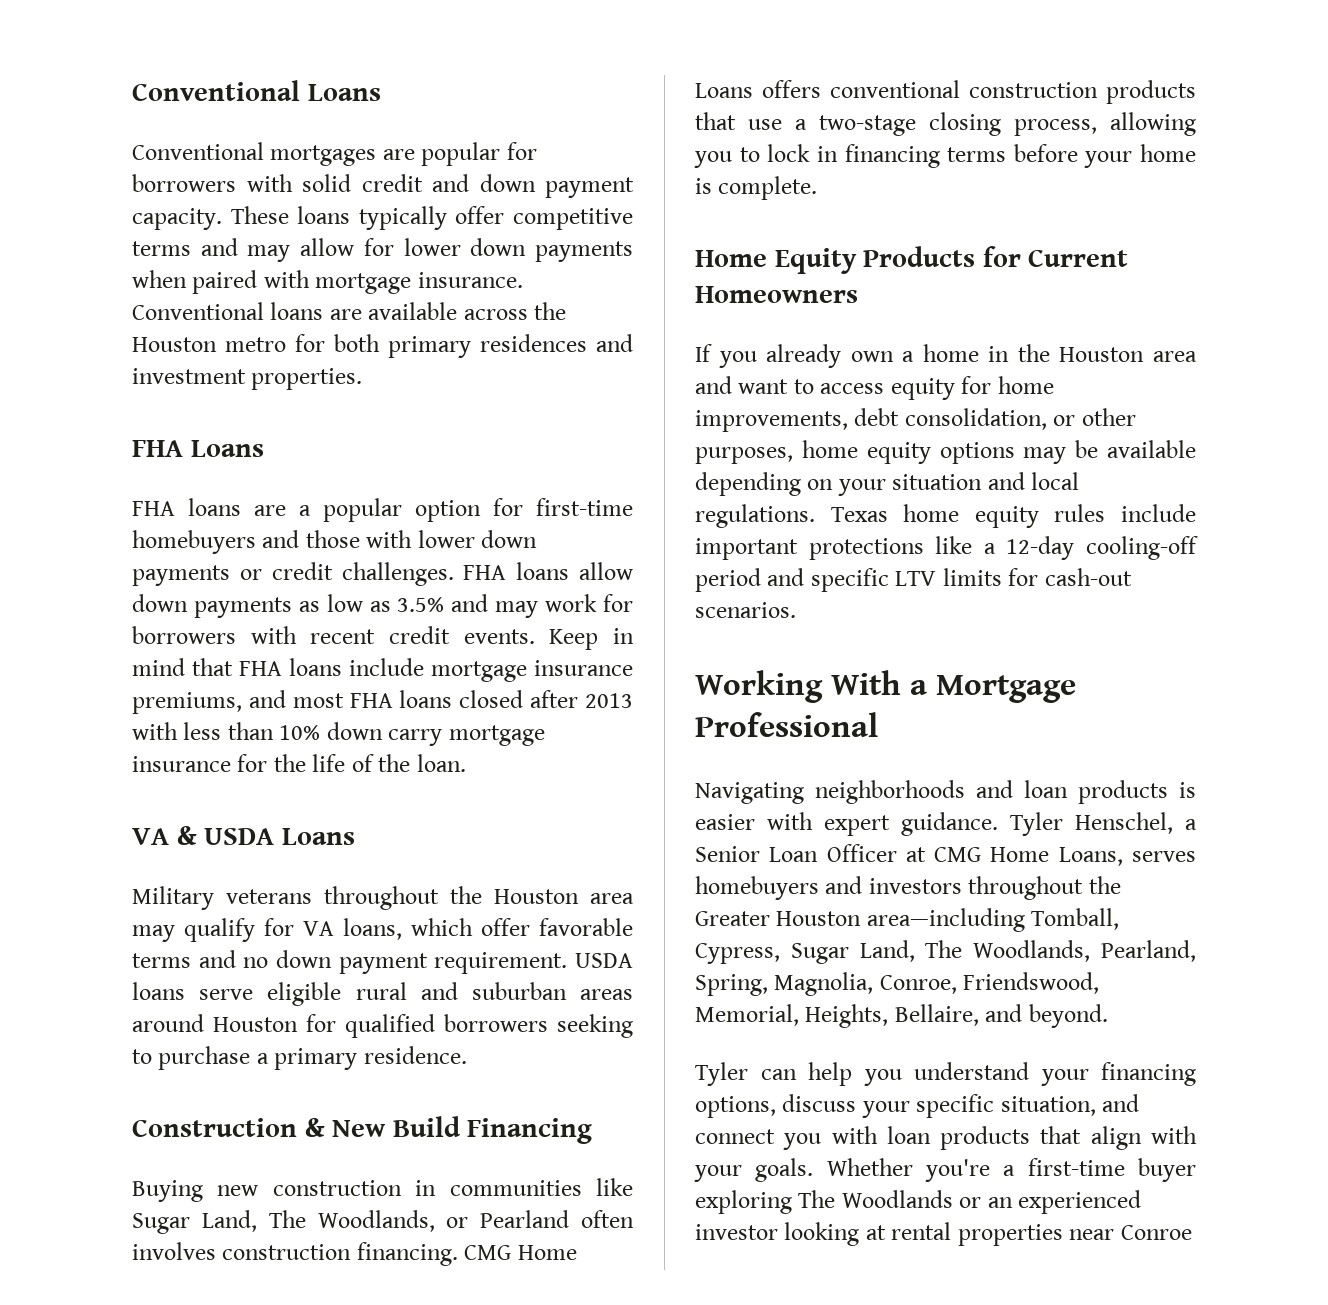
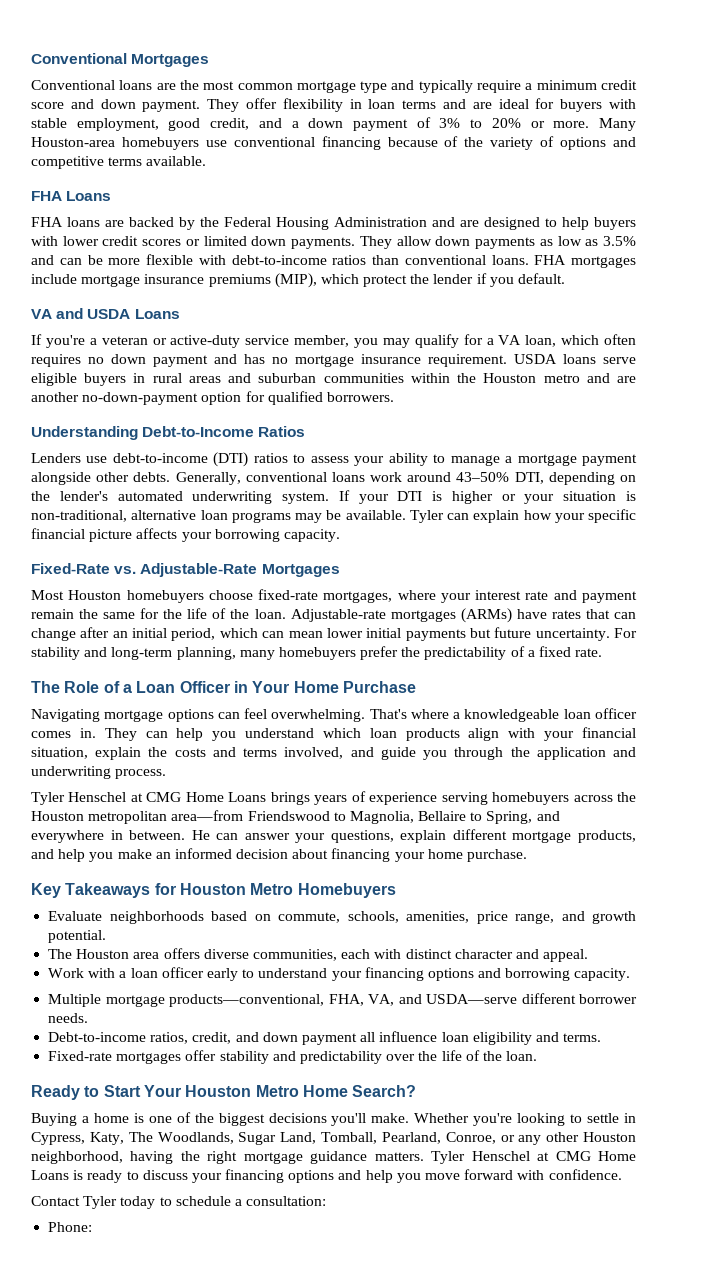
- Conventional Loans
- Conventional mortgages are popular for borrowers with solid credit and down payment capacity. These loans typically offer competitive terms and may allow for lower down payments when paired with mortgage insurance. Conventional loans are available across the Houston metro for both primary residences and investment properties.
+ Conventional Mortgages
+ Conventional loans are the most common mortgage type and typically require a minimum credit score and down payment. They offer flexibility in loan terms and are ideal for buyers with stable employment, good credit, and a down payment of 3% to 20% or more. Many Houston-area homebuyers use conventional financing because of the variety of options and competitive terms available.
- FHA loans are a popular option for first-time homebuyers and those with lower down payments or credit challenges. FHA loans allow down payments as low as 3.5% and may work for borrowers with recent credit events. Keep in mind that FHA loans include mortgage insurance premiums, and most FHA loans closed after 2013 with less than 10% down carry mortgage insurance for the life of the loan.
- VA & USDA Loans
- Military veterans throughout the Houston area may qualify for VA loans, which offer favorable terms and no down payment requirement. USDA loans serve eligible rural and suburban areas around Houston for qualified borrowers seeking to purchase a primary residence.
- Construction & New Build Financing
- Buying new construction in communities like Sugar Land, The Woodlands, or Pearland often involves construction financing. CMG Home Loans offers conventional construction products that use a two-stage closing process, allowing you to lock in financing terms before your home is complete.
- Home Equity Products for Current Homeowners
- If you already own a home in the Houston area and want to access equity for home improvements, debt consolidation, or other purposes, home equity options may be available depending on your situation and local regulations. Texas home equity rules include important protections like a 12-day cooling-off period and specific LTV limits for cash-out scenarios.
- Working With a Mortgage Professional
- Navigating neighborhoods and loan products is easier with expert guidance. Tyler Henschel, a Senior Loan Officer at CMG Home Loans, serves homebuyers and investors throughout the Greater Houston area—including Tomball, Cypress, Sugar Land, The Woodlands, Pearland, Spring, Magnolia, Conroe, Friendswood, Memorial, Heights, Bellaire, and beyond.
- Tyler can help you understand your financing options, discuss your specific situation, and connect you with loan products that align with your goals. Whether you're a first-time buyer exploring The Woodlands or an experienced investor looking at rental properties near Conroe
+ FHA loans are backed by the Federal Housing Administration and are designed to help buyers with lower credit scores or limited down payments. They allow down payments as low as 3.5% and can be more flexible with debt-to-income ratios than conventional loans. FHA mortgages include mortgage insurance premiums (MIP), which protect the lender if you default.
+ VA and USDA Loans
+ If you're a veteran or active-duty service member, you may qualify for a VA loan, which often requires no down payment and has no mortgage insurance requirement. USDA loans serve eligible buyers in rural areas and suburban communities within the Houston metro and are another no-down-payment option for qualified borrowers.
+ Understanding Debt-to-Income Ratios
+ Lenders use debt-to-income (DTI) ratios to assess your ability to manage a mortgage payment alongside other debts. Generally, conventional loans work around 43–50% DTI, depending on the lender's automated underwriting system. If your DTI is higher or your situation is non-traditional, alternative loan programs may be available. Tyler can explain how your specific financial picture affects your borrowing capacity.
+ Fixed-Rate vs. Adjustable-Rate Mortgages
+ Most Houston homebuyers choose fixed-rate mortgages, where your interest rate and payment remain the same for the life of the loan. Adjustable-rate mortgages (ARMs) have rates that can change after an initial period, which can mean lower initial payments but future uncertainty. For stability and long-term planning, many homebuyers prefer the predictability of a fixed rate.
+ The Role of a Loan Officer in Your Home Purchase
+ Navigating mortgage options can feel overwhelming. That's where a knowledgeable loan officer comes in. They can help you understand which loan products align with your financial situation, explain the costs and terms involved, and guide you through the application and underwriting process.
+ Tyler Henschel at CMG Home Loans brings years of experience serving homebuyers across the Houston metropolitan area—from Friendswood to Magnolia, Bellaire to Spring, and everywhere in between. He can answer your questions, explain different mortgage products, and help you make an informed decision about financing your home purchase.
+ Key Takeaways for Houston Metro Homebuyers
+ Evaluate neighborhoods based on commute, schools, amenities, price range, and growth potential.
+ The Houston area offers diverse communities, each with distinct character and appeal.
+ Work with a loan officer early to understand your financing options and borrowing capacity.
+ Multiple mortgage products—conventional, FHA, VA, and USDA—serve different borrower needs.
+ Debt-to-income ratios, credit, and down payment all influence loan eligibility and terms.
+ Fixed-rate mortgages offer stability and predictability over the life of the loan.
+ Ready to Start Your Houston Metro Home Search?
+ Buying a home is one of the biggest decisions you'll make. Whether you're looking to settle in Cypress, Katy, The Woodlands, Sugar Land, Tomball, Pearland, Conroe, or any other Houston neighborhood, having the right mortgage guidance matters. Tyler Henschel at CMG Home Loans is ready to discuss your financing options and help you move forward with confidence.
+ Contact Tyler today to schedule a consultation:
+ Phone:

